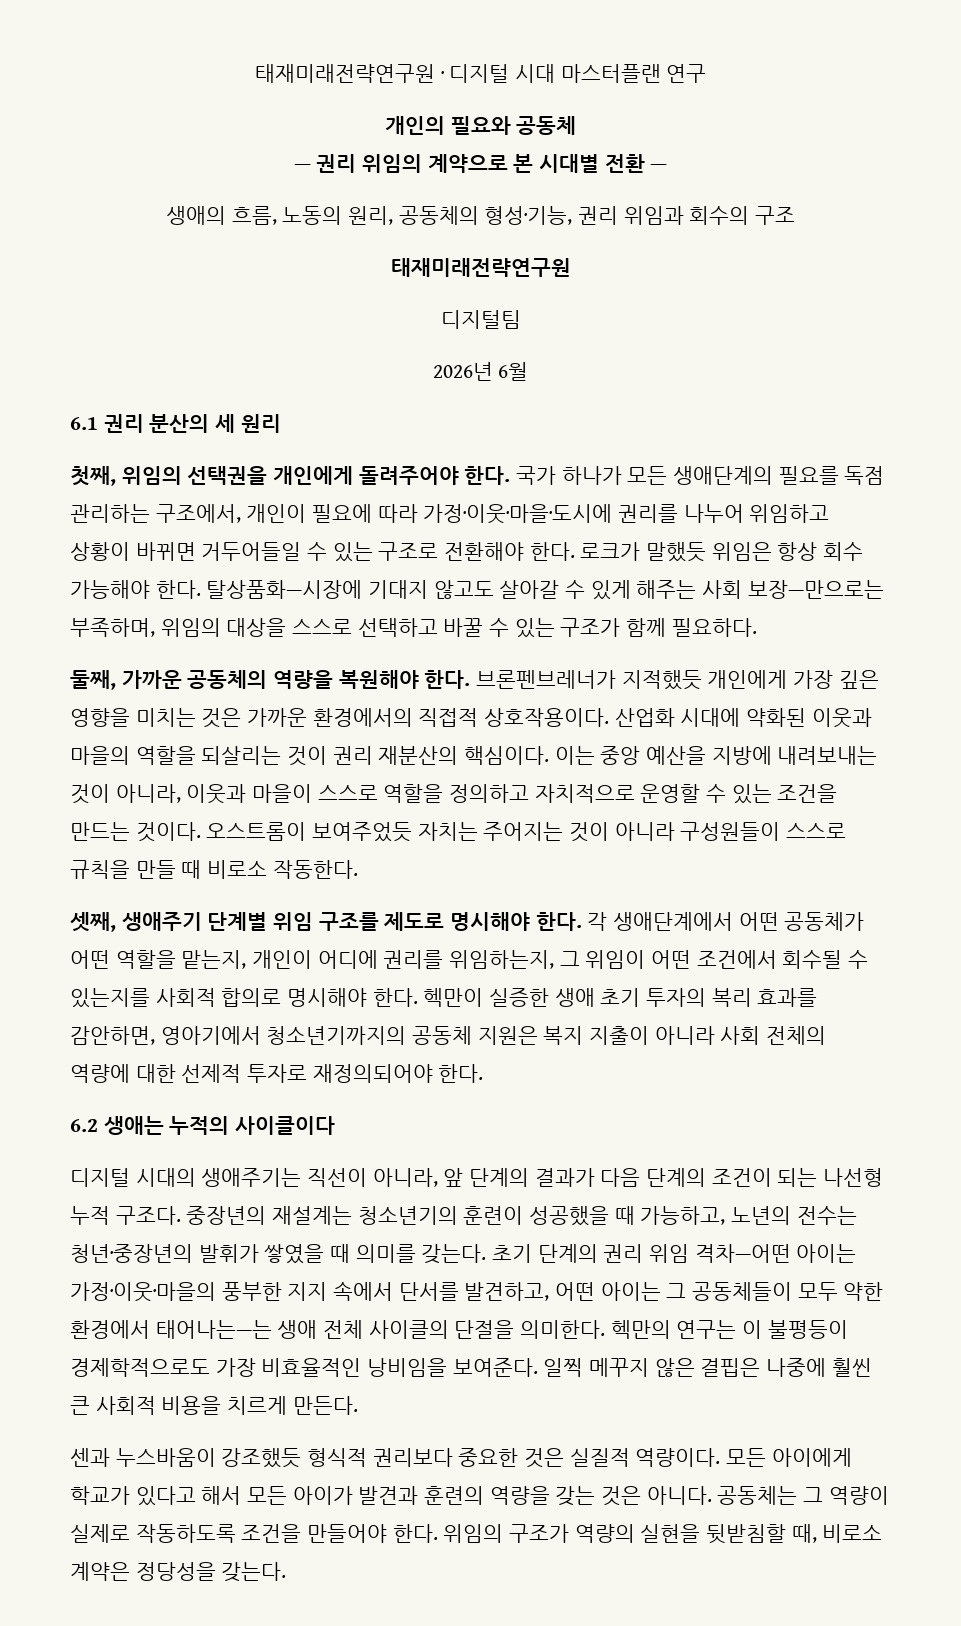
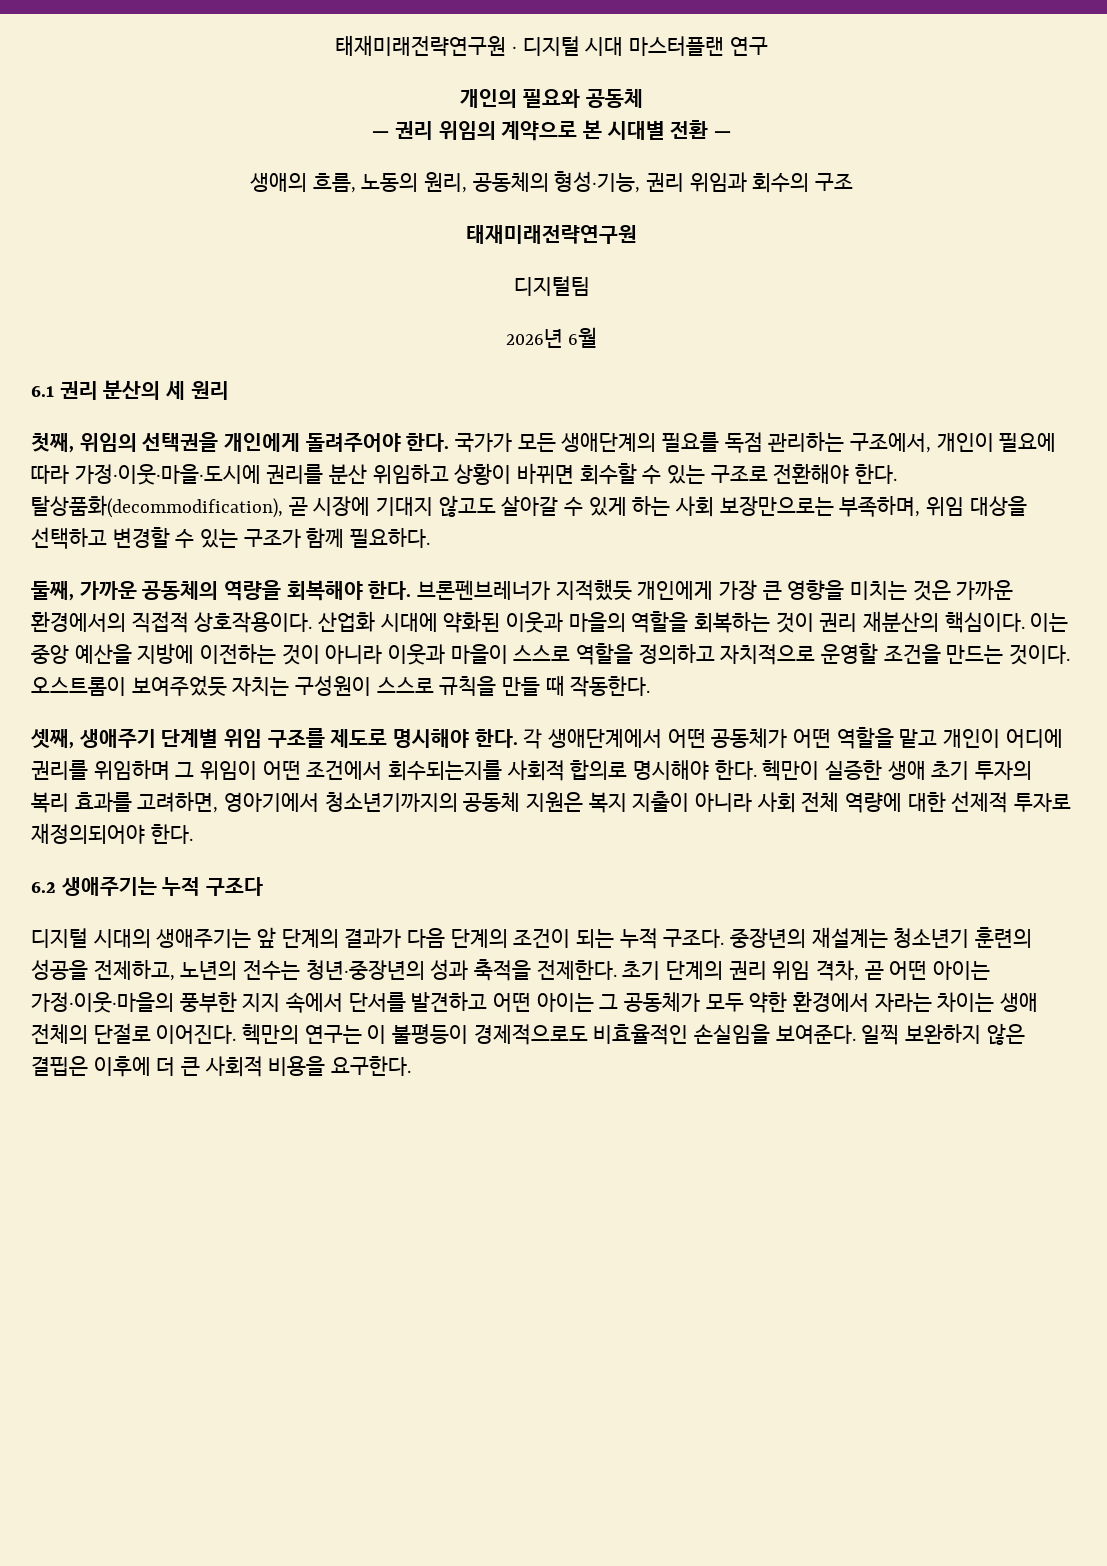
- 국가 하나가 모든 생애단계의 필요를 독점 관리하는 구조에서, 개인이 필요에 따라 가정·이웃·마을·도시에 권리를 나누어 위임하고 상황이 바뀌면 거두어들일 수 있는 구조로 전환해야 한다.
+ 국가가 모든 생애단계의 필요를 독점 관리하는 구조에서, 개인이 필요에 따라 가정·이웃·마을·도시에 권리를 분산 위임하고 상황이 바뀌면 회수할 수 있는 구조로 전환해야 한다.
- 로크가 말했듯 위임은 항상 회수 가능해야 한다. 탈상품화—시장에 기대지 않고도 살아갈 수 있게 해주는 사회 보장—만으로는 부족하며, 위임의 대상을 스스로 선택하고 바꿀 수 있는 구조가 함께 필요하다.
+ 탈상품화(decommodification), 곧 시장에 기대지 않고도 살아갈 수 있게 하는 사회 보장만으로는 부족하며, 위임 대상을 선택하고 변경할 수 있는 구조가 함께 필요하다.
- 둘째, 가까운 공동체의 역량을 복원해야 한다.
+ 둘째, 가까운 공동체의 역량을 회복해야 한다.
- 브론펜브레너가 지적했듯 개인에게 가장 깊은 영향을 미치는 것은 가까운 환경에서의 직접적 상호작용이다.
+ 브론펜브레너가 지적했듯 개인에게 가장 큰 영향을 미치는 것은 가까운 환경에서의 직접적 상호작용이다.
- 산업화 시대에 약화된 이웃과 마을의 역할을 되살리는 것이 권리 재분산의 핵심이다.
+ 산업화 시대에 약화된 이웃과 마을의 역할을 회복하는 것이 권리 재분산의 핵심이다.
- 이는 중앙 예산을 지방에 내려보내는 것이 아니라, 이웃과 마을이 스스로 역할을 정의하고 자치적으로 운영할 수 있는 조건을 만드는 것이다.
+ 이는 중앙 예산을 지방에 이전하는 것이 아니라 이웃과 마을이 스스로 역할을 정의하고 자치적으로 운영할 조건을 만드는 것이다.
- 오스트롬이 보여주었듯 자치는 주어지는 것이 아니라 구성원들이 스스로 규칙을 만들 때 비로소 작동한다.
+ 오스트롬이 보여주었듯 자치는 구성원이 스스로 규칙을 만들 때 작동한다.
- 각 생애단계에서 어떤 공동체가 어떤 역할을 맡는지, 개인이 어디에 권리를 위임하는지, 그 위임이 어떤 조건에서 회수될 수 있는지를 사회적 합의로 명시해야 한다.
+ 각 생애단계에서 어떤 공동체가 어떤 역할을 맡고 개인이 어디에 권리를 위임하며 그 위임이 어떤 조건에서 회수되는지를 사회적 합의로 명시해야 한다.
- 헥만이 실증한 생애 초기 투자의 복리 효과를 감안하면, 영아기에서 청소년기까지의 공동체 지원은 복지 지출이 아니라 사회 전체의 역량에 대한 선제적 투자로 재정의되어야 한다.
+ 헥만이 실증한 생애 초기 투자의 복리 효과를 고려하면, 영아기에서 청소년기까지의 공동체 지원은 복지 지출이 아니라 사회 전체 역량에 대한 선제적 투자로 재정의되어야 한다.
- 6.2 생애는 누적의 사이클이다
+ 6.2 생애주기는 누적 구조다
- 디지털 시대의 생애주기는 직선이 아니라, 앞 단계의 결과가 다음 단계의 조건이 되는 나선형 누적 구조다.
+ 디지털 시대의 생애주기는 앞 단계의 결과가 다음 단계의 조건이 되는 누적 구조다.
- 중장년의 재설계는 청소년기의 훈련이 성공했을 때 가능하고, 노년의 전수는 청년·중장년의 발휘가 쌓였을 때 의미를 갖는다.
+ 중장년의 재설계는 청소년기 훈련의 성공을 전제하고, 노년의 전수는 청년·중장년의 성과 축적을 전제한다.
- 초기 단계의 권리 위임 격차—어떤 아이는 가정·이웃·마을의 풍부한 지지 속에서 단서를 발견하고, 어떤 아이는 그 공동체들이 모두 약한 환경에서 태어나는—는 생애 전체 사이클의 단절을 의미한다. 헥만의 연구는 이 불평등이 경제학적으로도 가장 비효율적인 낭비임을 보여준다.
+ 초기 단계의 권리 위임 격차, 곧 어떤 아이는 가정·이웃·마을의 풍부한 지지 속에서 단서를 발견하고 어떤 아이는 그 공동체가 모두 약한 환경에서 자라는 차이는 생애 전체의 단절로 이어진다. 헥만의 연구는 이 불평등이 경제적으로도 비효율적인 손실임을 보여준다.
- 일찍 메꾸지 않은 결핍은 나중에 훨씬 큰 사회적 비용을 치르게 만든다.
- 센과 누스바움이 강조했듯 형식적 권리보다 중요한 것은 실질적 역량이다. 모든 아이에게 학교가 있다고 해서 모든 아이가 발견과 훈련의 역량을 갖는 것은 아니다. 공동체는 그 역량이 실제로 작동하도록 조건을 만들어야 한다. 위임의 구조가 역량의 실현을 뒷받침할 때, 비로소 계약은 정당성을 갖는다.
+ 일찍 보완하지 않은 결핍은 이후에 더 큰 사회적 비용을 요구한다.

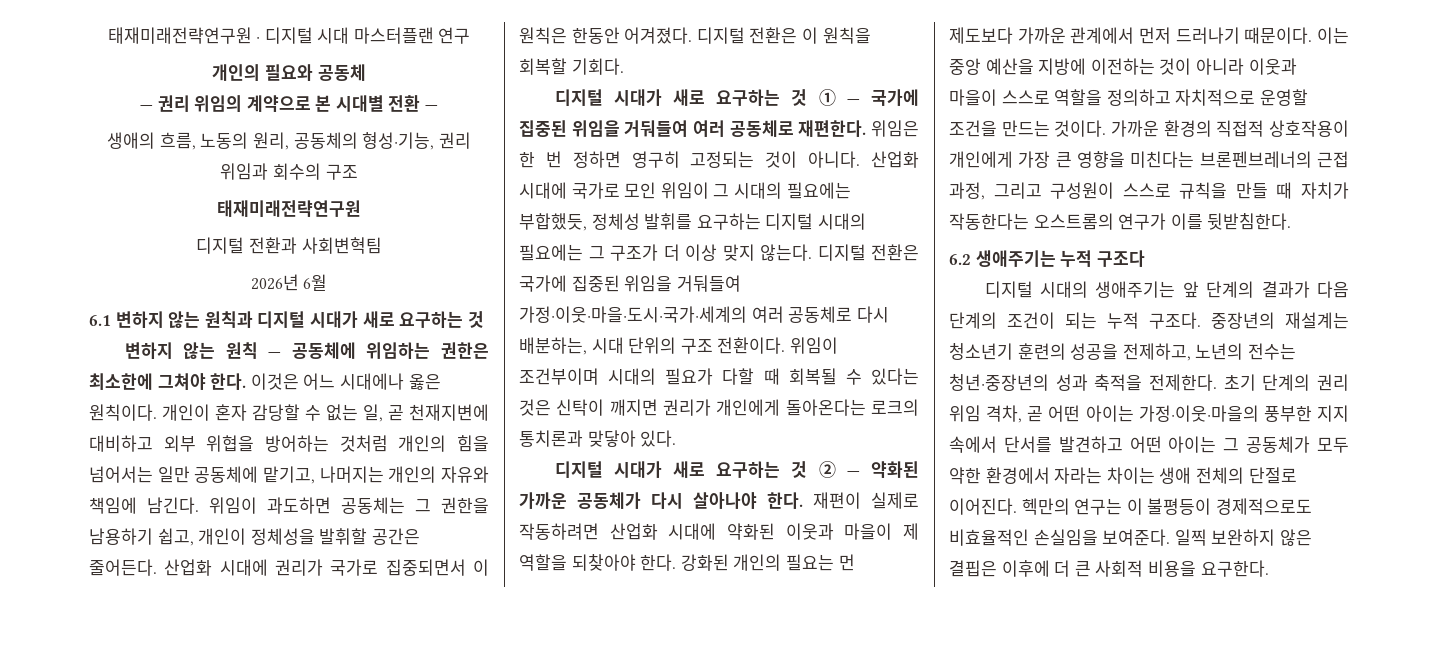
- 디지털팀
+ 디지털 전환과 사회변혁팀
- 6.1 권리 분산의 세 원리
- 첫째, 위임의 선택권을 개인에게 돌려주어야 한다. 국가가 모든 생애단계의 필요를 독점 관리하는 구조에서, 개인이 필요에 따라 가정·이웃·마을·도시에 권리를 분산 위임하고 상황이 바뀌면 회수할 수 있는 구조로 전환해야 한다. 탈상품화(decommodification), 곧 시장에 기대지 않고도 살아갈 수 있게 하는 사회 보장만으로는 부족하며, 위임 대상을 선택하고 변경할 수 있는 구조가 함께 필요하다.
- 둘째, 가까운 공동체의 역량을 회복해야 한다. 브론펜브레너가 지적했듯 개인에게 가장 큰 영향을 미치는 것은 가까운 환경에서의 직접적 상호작용이다. 산업화 시대에 약화된 이웃과 마을의 역할을 회복하는 것이 권리 재분산의 핵심이다.
+ 6.1 변하지 않는 원칙과 디지털 시대가 새로 요구하는 것
+ 변하지 않는 원칙 — 공동체에 위임하는 권한은 최소한에 그쳐야 한다. 이것은 어느 시대에나 옳은 원칙이다. 개인이 혼자 감당할 수 없는 일, 곧 천재지변에 대비하고 외부 위협을 방어하는 것처럼 개인의 힘을 넘어서는 일만 공동체에 맡기고, 나머지는 개인의 자유와 책임에 남긴다. 위임이 과도하면 공동체는 그 권한을 남용하기 쉽고, 개인이 정체성을 발휘할 공간은 줄어든다. 산업화 시대에 권리가 국가로 집중되면서 이 원칙은 한동안 어겨졌다. 디지털 전환은 이 원칙을 회복할 기회다.
+ 디지털 시대가 새로 요구하는 것 ① — 국가에 집중된 위임을 거둬들여 여러 공동체로 재편한다. 위임은 한 번 정하면 영구히 고정되는 것이 아니다. 산업화 시대에 국가로 모인 위임이 그 시대의 필요에는 부합했듯, 정체성 발휘를 요구하는 디지털 시대의 필요에는 그 구조가 더 이상 맞지 않는다. 디지털 전환은 국가에 집중된 위임을 거둬들여 가정·이웃·마을·도시·국가·세계의 여러 공동체로 다시 배분하는, 시대 단위의 구조 전환이다. 위임이 조건부이며 시대의 필요가 다할 때 회복될 수 있다는 것은 신탁이 깨지면 권리가 개인에게 돌아온다는 로크의 통치론과 맞닿아 있다.
+ 디지털 시대가 새로 요구하는 것 ② — 약화된 가까운 공동체가 다시 살아나야 한다. 재편이 실제로 작동하려면 산업화 시대에 약화된 이웃과 마을이 제 역할을 되찾아야 한다. 강화된 개인의 필요는 먼 제도보다 가까운 관계에서 먼저 드러나기 때문이다.
- 오스트롬이 보여주었듯 자치는 구성원이 스스로 규칙을 만들 때 작동한다.
- 셋째, 생애주기 단계별 위임 구조를 제도로 명시해야 한다. 각 생애단계에서 어떤 공동체가 어떤 역할을 맡고 개인이 어디에 권리를 위임하며 그 위임이 어떤 조건에서 회수되는지를 사회적 합의로 명시해야 한다. 헥만이 실증한 생애 초기 투자의 복리 효과를 고려하면, 영아기에서 청소년기까지의 공동체 지원은 복지 지출이 아니라 사회 전체 역량에 대한 선제적 투자로 재정의되어야 한다.
+ 가까운 환경의 직접적 상호작용이 개인에게 가장 큰 영향을 미친다는 브론펜브레너의 근접 과정, 그리고 구성원이 스스로 규칙을 만들 때 자치가 작동한다는 오스트롬의 연구가 이를 뒷받침한다.

